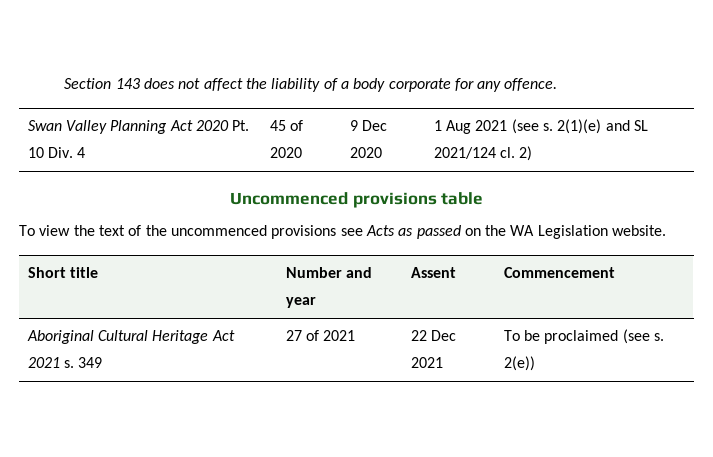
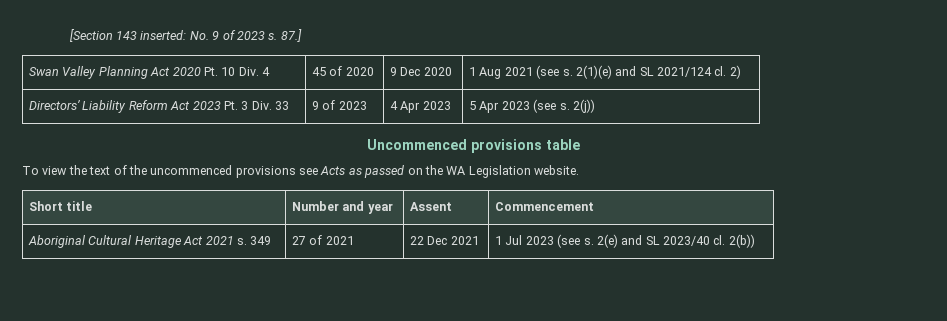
- Section 143 does not affect the liability of a body corporate for any offence.
+ [Section 143 inserted: No. 9 of 2023 s. 87.]
+ Directors’ Liability Reform Act 2023 Pt. 3 Div. 33 | 9 of 2023 | 4 Apr 2023 | 5 Apr 2023 (see s. 2(j))
- Aboriginal Cultural Heritage Act 2021 s. 349 | 27 of 2021 | 22 Dec 2021 | To be proclaimed (see s. 2(e))
+ Aboriginal Cultural Heritage Act 2021 s. 349 | 27 of 2021 | 22 Dec 2021 | 1 Jul 2023 (see s. 2(e) and SL 2023/40 cl. 2(b))

